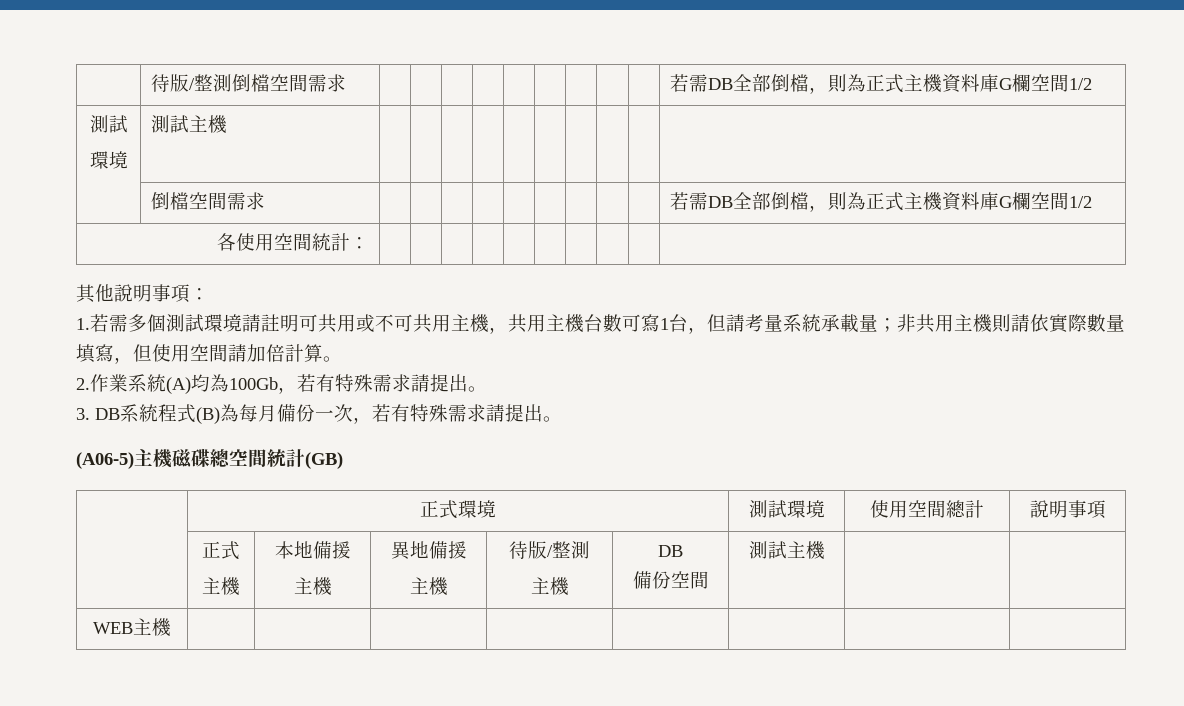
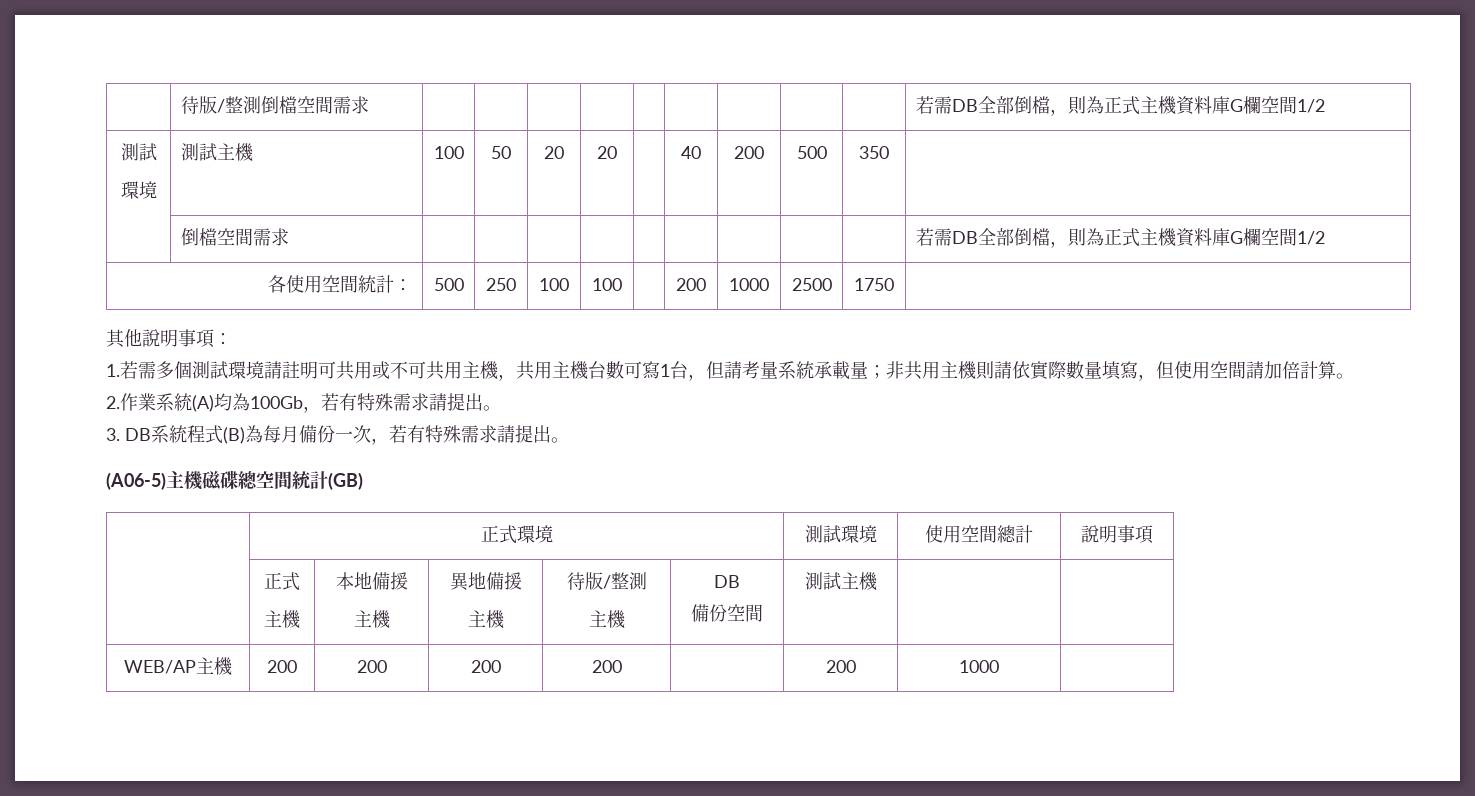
  | 待版/整測倒檔空間需求 | | | | | | | | | | 若需DB全部倒檔，則為正式主機資料庫G欄空間1/2
  測試
- 環境 | 測試主機 | | | | | | | | | |
+ 環境 | 測試主機 | 100 | 50 | 20 | 20 | | 40 | 200 | 500 | 350 |
- 各使用空間統計： | | | | | | | | | |
+ 各使用空間統計： | 500 | 250 | 100 | 100 | | 200 | 1000 | 2500 | 1750 |
- WEB主機 | | | | | | | |
+ WEB/AP主機 | 200 | 200 | 200 | 200 | | 200 | 1000 |

